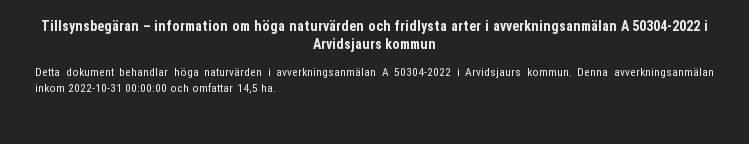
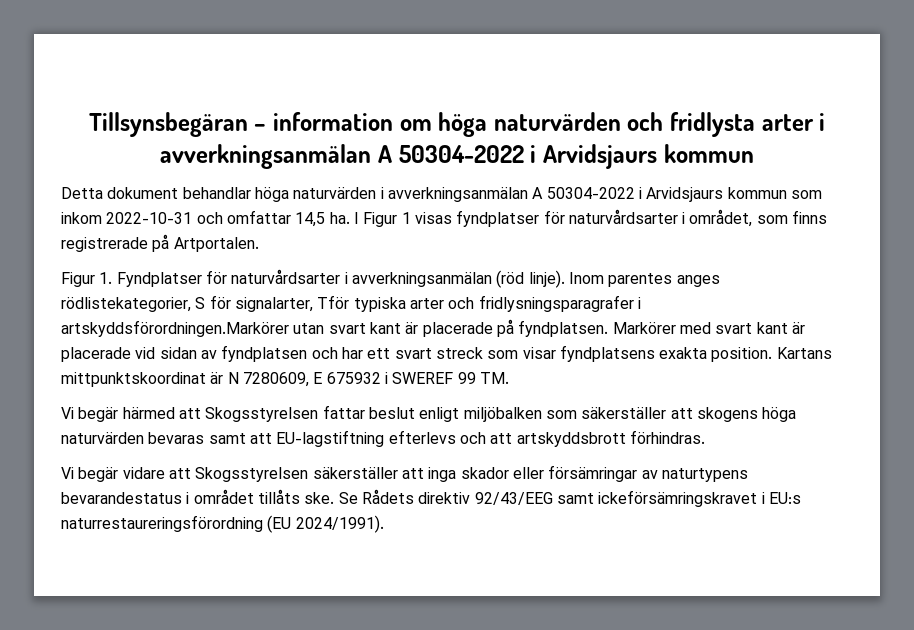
- Detta dokument behandlar höga naturvärden i avverkningsanmälan A 50304-2022 i Arvidsjaurs kommun. Denna avverkningsanmälan inkom 2022-10-31 00:00:00 och omfattar 14,5 ha.
+ Detta dokument behandlar höga naturvärden i avverkningsanmälan A 50304-2022 i Arvidsjaurs kommun som inkom 2022-10-31 och omfattar 14,5 ha.
+ I Figur 1 visas fyndplatser för naturvårdsarter i området, som finns registrerade på Artportalen.
+ Figur 1. Fyndplatser för naturvårdsarter i avverkningsanmälan (röd linje). Inom parentes anges rödlistekategorier, S för signalarter, Tför typiska arter och fridlysningsparagrafer i artskyddsförordningen.Markörer utan svart kant är placerade på fyndplatsen. Markörer med svart kant är placerade vid sidan av fyndplatsen och har ett svart streck som visar fyndplatsens exakta position. Kartans mittpunktskoordinat är N 7280609, E 675932 i SWEREF 99 TM.
+ Vi begär härmed att Skogsstyrelsen fattar beslut enligt miljöbalken som säkerställer att skogens höga naturvärden bevaras samt att EU-lagstiftning efterlevs och att artskyddsbrott förhindras.
+ Vi begär vidare att Skogsstyrelsen säkerställer att inga skador eller försämringar av naturtypens bevarandestatus i området tillåts ske. Se Rådets direktiv 92/43/EEG samt ickeförsämringskravet i EU:s naturrestaureringsförordning (EU 2024/1991).

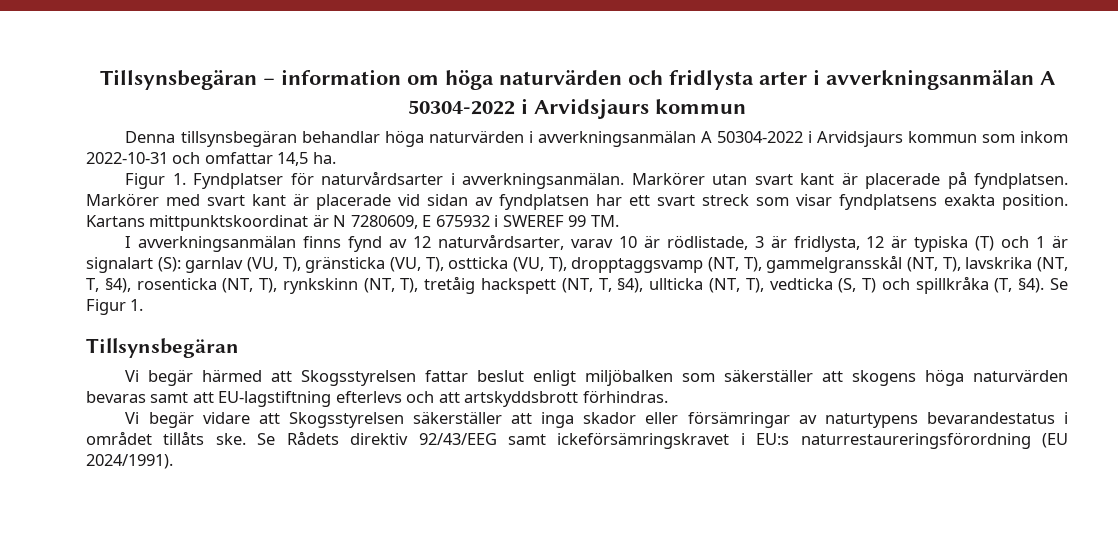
- Detta dokument behandlar höga naturvärden i avverkningsanmälan A 50304-2022 i Arvidsjaurs kommun som inkom 2022-10-31 och omfattar 14,5 ha. I Figur 1 visas fyndplatser för naturvårdsarter i området, som finns registrerade på Artportalen.
+ Denna tillsynsbegäran behandlar höga naturvärden i avverkningsanmälan A 50304-2022 i Arvidsjaurs kommun som inkom 2022-10-31 och omfattar 14,5 ha.
- Figur 1. Fyndplatser för naturvårdsarter i avverkningsanmälan (röd linje). Inom parentes anges rödlistekategorier, S för signalarter, Tför typiska arter och fridlysningsparagrafer i artskyddsförordningen.Markörer utan svart kant är placerade på fyndplatsen.
+ Figur 1. Fyndplatser för naturvårdsarter i avverkningsanmälan. Markörer utan svart kant är placerade på fyndplatsen.
- Markörer med svart kant är placerade vid sidan av fyndplatsen och har ett svart streck som visar fyndplatsens exakta position.
+ Markörer med svart kant är placerade vid sidan av fyndplatsen har ett svart streck som visar fyndplatsens exakta position.
+ I avverkningsanmälan finns fynd av 12 naturvårdsarter, varav 10 är rödlistade, 3 är fridlysta, 12 är typiska (T) och 1 är signalart (S): garnlav (VU, T), gränsticka (VU, T), ostticka (VU, T), dropptaggsvamp (NT, T), gammelgransskål (NT, T), lavskrika (NT, T, §4), rosenticka (NT, T), rynkskinn (NT, T), tretåig hackspett (NT, T, §4), ullticka (NT, T), vedticka (S, T) och spillkråka (T, §4). Se Figur 1.
+ Tillsynsbegäran

